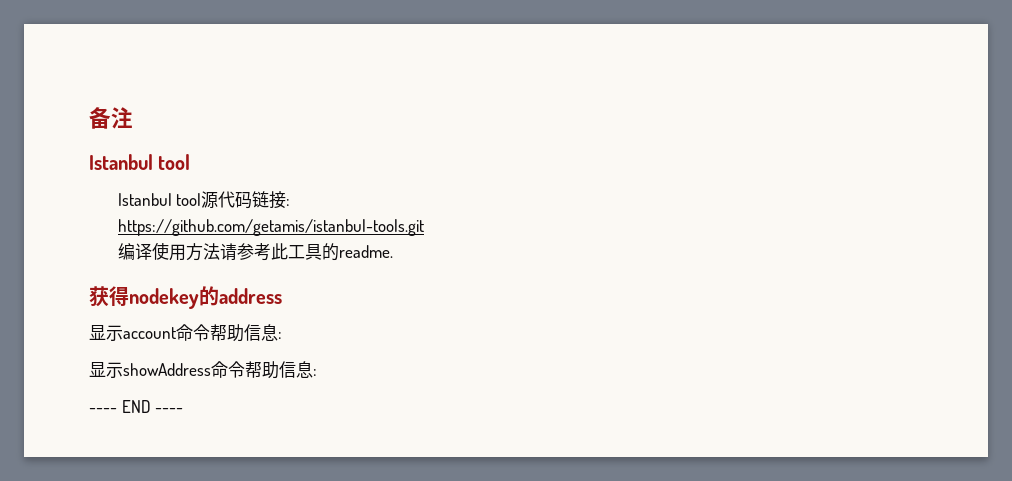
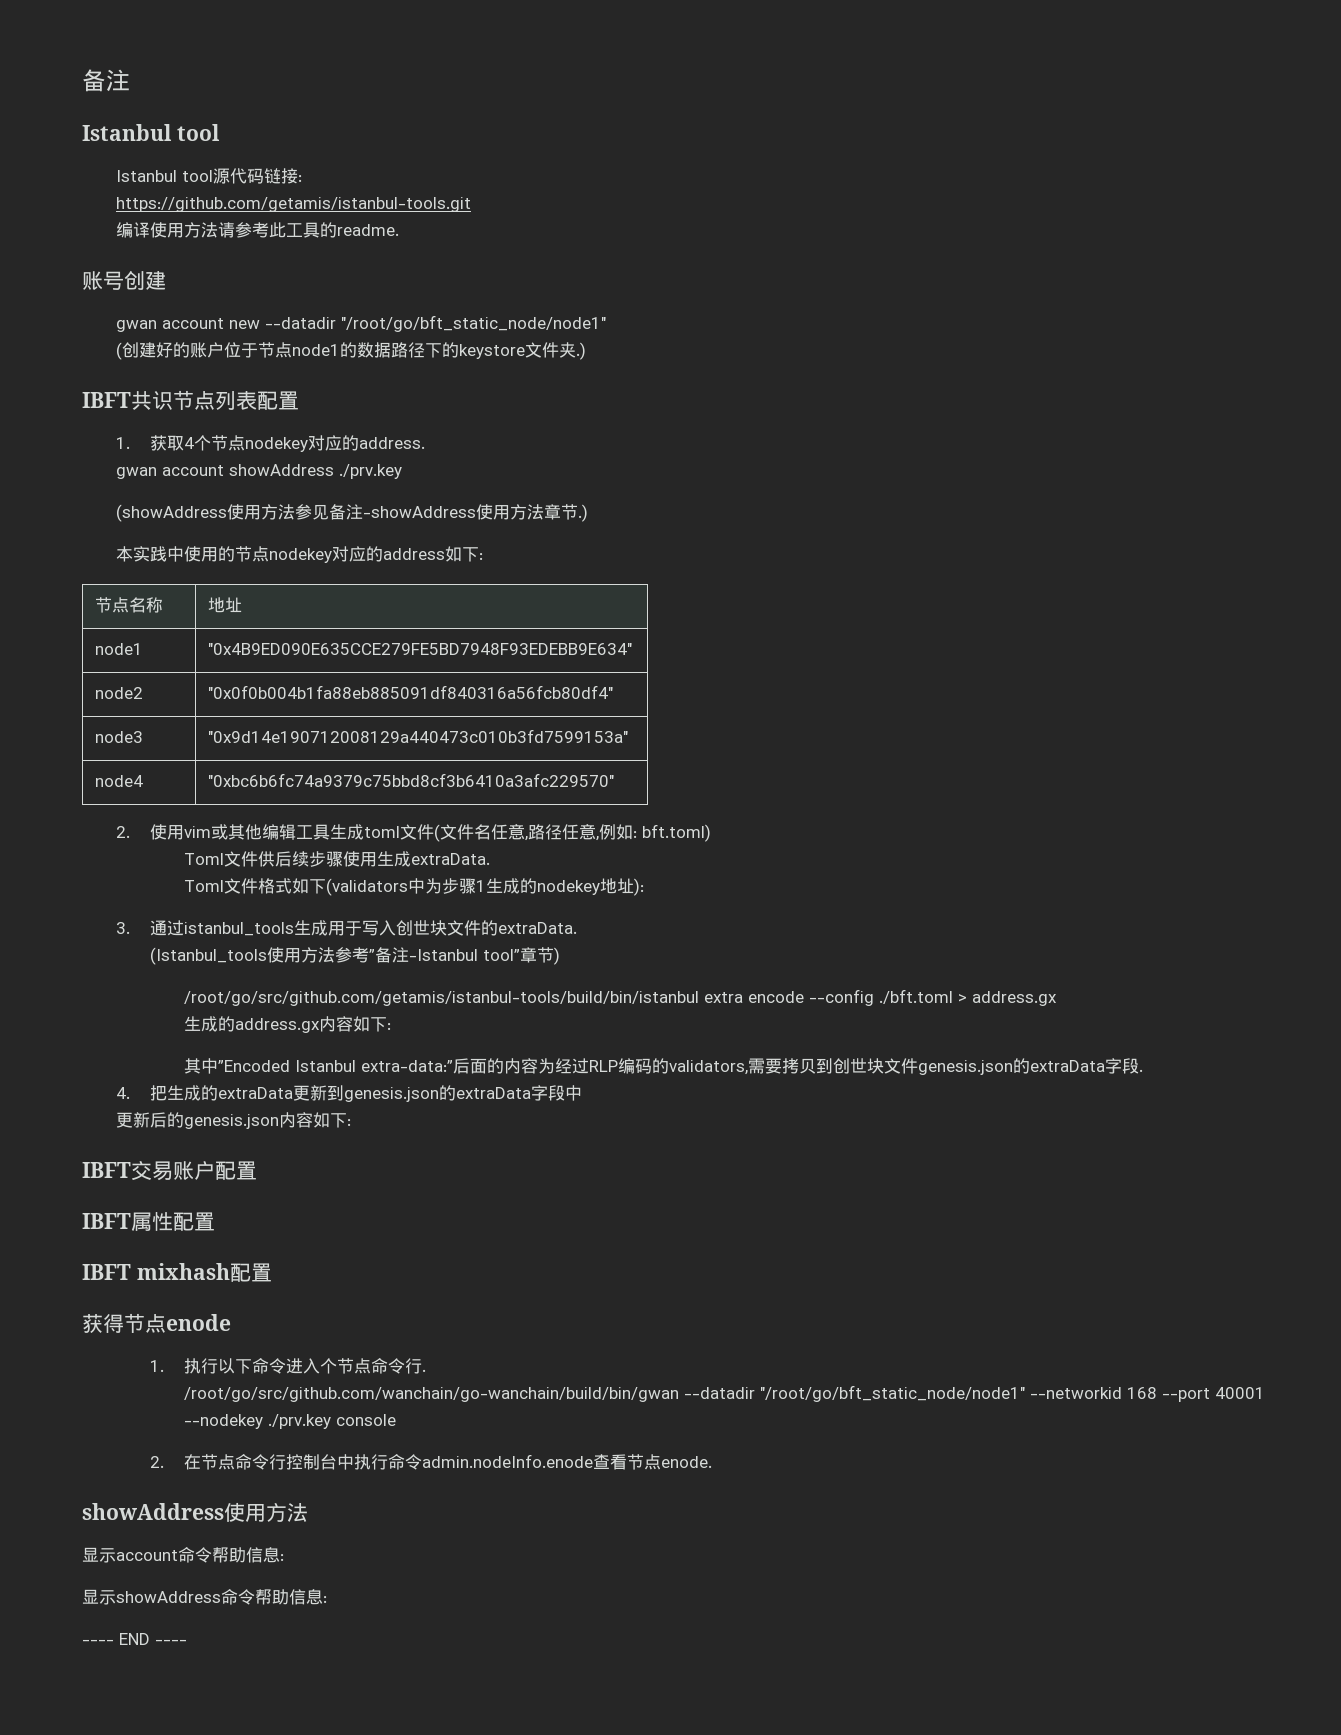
- 获得nodekey的address
+ 账号创建
+ gwan account new --datadir "/root/go/bft_static_node/node1"
+ (创建好的账户位于节点node1的数据路径下的keystore文件夹.)
+ IBFT共识节点列表配置
+ 1.获取4个节点nodekey对应的address.
+ gwan account showAddress ./prv.key
+ (showAddress使用方法参见备注-showAddress使用方法章节.)
+ 本实践中使用的节点nodekey对应的address如下:
+ 节点名称 | 地址
+ node1 | "0x4B9ED090E635CCE279FE5BD7948F93EDEBB9E634"
+ node2 | "0x0f0b004b1fa88eb885091df840316a56fcb80df4"
+ node3 | "0x9d14e190712008129a440473c010b3fd7599153a"
+ node4 | "0xbc6b6fc74a9379c75bbd8cf3b6410a3afc229570"
+ 2.使用vim或其他编辑工具生成toml文件(文件名任意,路径任意,例如: bft.toml)
+ Toml文件供后续步骤使用生成extraData.
+ Toml文件格式如下(validators中为步骤1生成的nodekey地址):
+ 3.通过istanbul_tools生成用于写入创世块文件的extraData.
+ (Istanbul_tools使用方法参考”备注-Istanbul tool”章节)
+ /root/go/src/github.com/getamis/istanbul-tools/build/bin/istanbul extra encode --config ./bft.toml > address.gx
+ 生成的address.gx内容如下:
+ 其中”Encoded Istanbul extra-data:”后面的内容为经过RLP编码的validators,需要拷贝到创世块文件genesis.json的extraData字段.
+ 4.把生成的extraData更新到genesis.json的extraData字段中
+ 更新后的genesis.json内容如下:
+ IBFT交易账户配置
+ IBFT属性配置
+ IBFT mixhash配置
+ 获得节点enode
+ 1.执行以下命令进入个节点命令行.
+ /root/go/src/github.com/wanchain/go-wanchain/build/bin/gwan --datadir "/root/go/bft_static_node/node1" --networkid 168 --port 40001 --nodekey ./prv.key console
+ 2.在节点命令行控制台中执行命令admin.nodeInfo.enode查看节点enode.
+ showAddress使用方法

